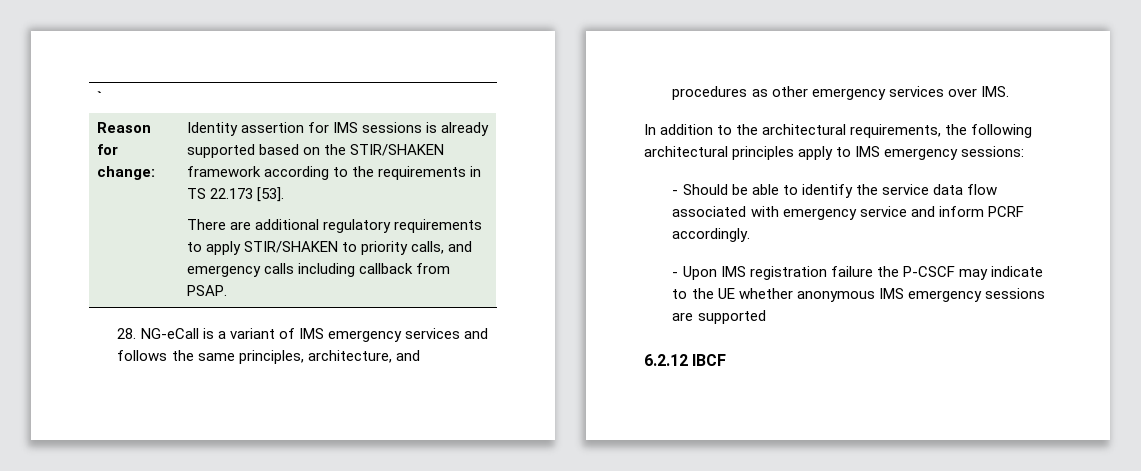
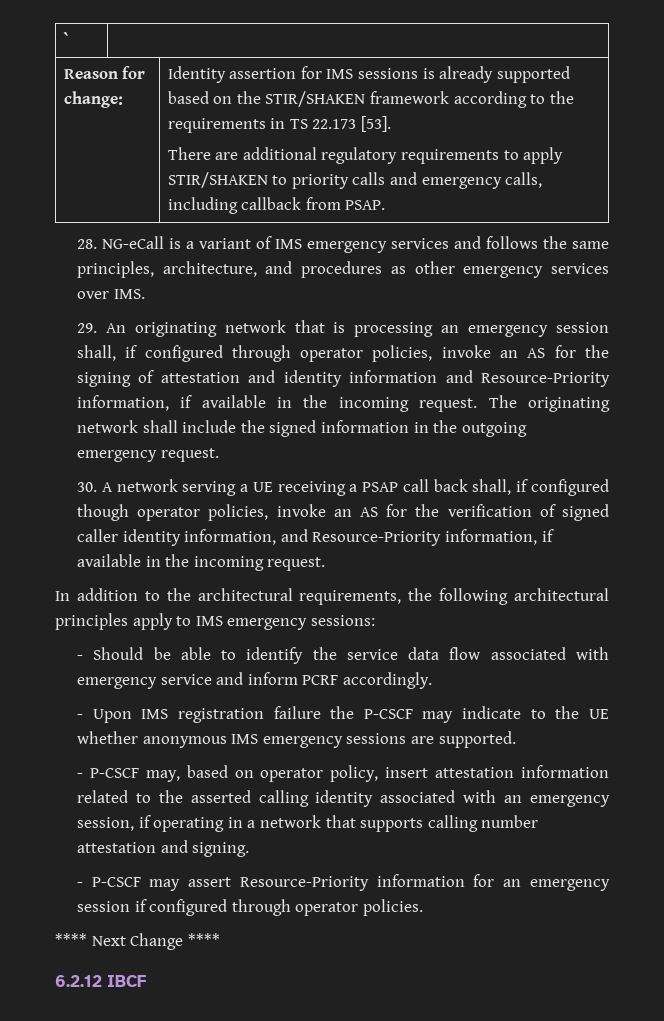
- There are additional regulatory requirements to apply STIR/SHAKEN to priority calls, and emergency calls including callback from PSAP.
+ There are additional regulatory requirements to apply STIR/SHAKEN to priority calls and emergency calls, including callback from PSAP.
+ 29. An originating network that is processing an emergency session shall, if configured through operator policies, invoke an AS for the signing of attestation and identity information and Resource-Priority information, if available in the incoming request. The originating network shall include the signed information in the outgoing emergency request.
+ 30. A network serving a UE receiving a PSAP call back shall, if configured though operator policies, invoke an AS for the verification of signed caller identity information, and Resource-Priority information, if available in the incoming request.
- - Upon IMS registration failure the P-CSCF may indicate to the UE whether anonymous IMS emergency sessions are supported
+ - Upon IMS registration failure the P-CSCF may indicate to the UE whether anonymous IMS emergency sessions are supported.
+ - P-CSCF may, based on operator policy, insert attestation information related to the asserted calling identity associated with an emergency session, if operating in a network that supports calling number attestation and signing.
+ - P-CSCF may assert Resource-Priority information for an emergency session if configured through operator policies.
+ **** Next Change ****

